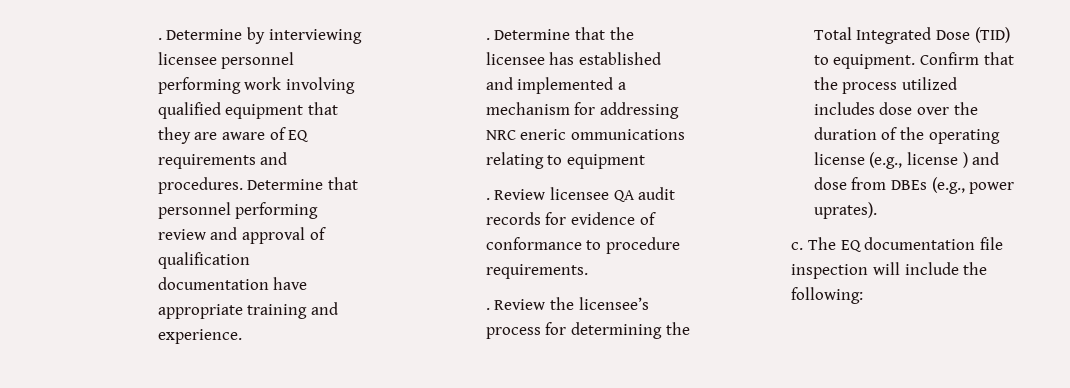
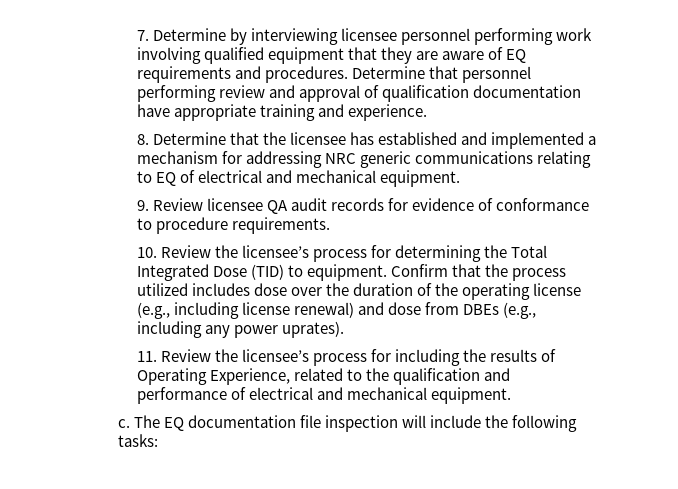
- . Determine by interviewing licensee personnel performing work involving qualified equipment that they are aware of EQ requirements and procedures.
+ 7. Determine by interviewing licensee personnel performing work involving qualified equipment that they are aware of EQ requirements and procedures.
- . Determine that the licensee has established and implemented a mechanism for addressing NRC eneric ommunications relating to equipment
- . Review licensee QA audit records for evidence of conformance to procedure requirements.
+ 8. Determine that the licensee has established and implemented a mechanism for addressing NRC generic communications relating to EQ of electrical and mechanical equipment.
+ 9. Review licensee QA audit records for evidence of conformance to procedure requirements.
- . Review the licensee’s process for determining the Total Integrated Dose (TID) to equipment.
+ 10. Review the licensee’s process for determining the Total Integrated Dose (TID) to equipment.
- Confirm that the process utilized includes dose over the duration of the operating license (e.g., license ) and dose from DBEs (e.g., power uprates).
+ Confirm that the process utilized includes dose over the duration of the operating license (e.g., including license renewal) and dose from DBEs (e.g., including any power uprates).
+ 11. Review the licensee’s process for including the results of Operating Experience, related to the qualification and performance of electrical and mechanical equipment.
- The EQ documentation file inspection will include the following:
+ The EQ documentation file inspection will include the following tasks:

